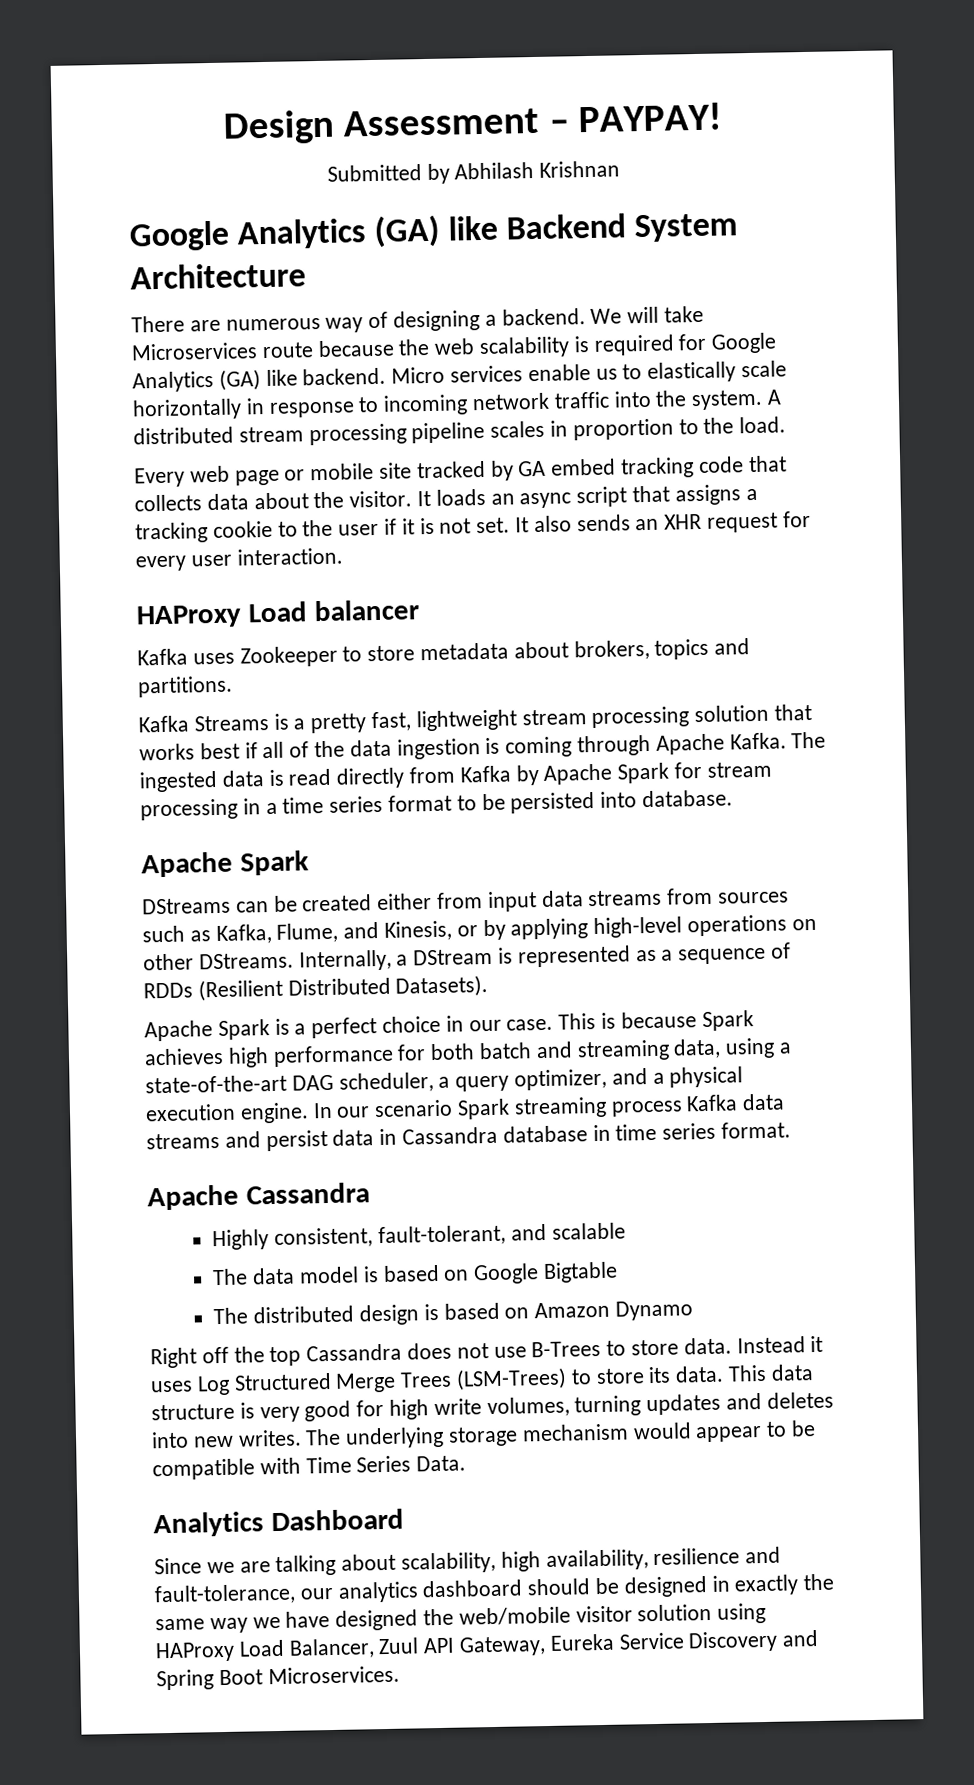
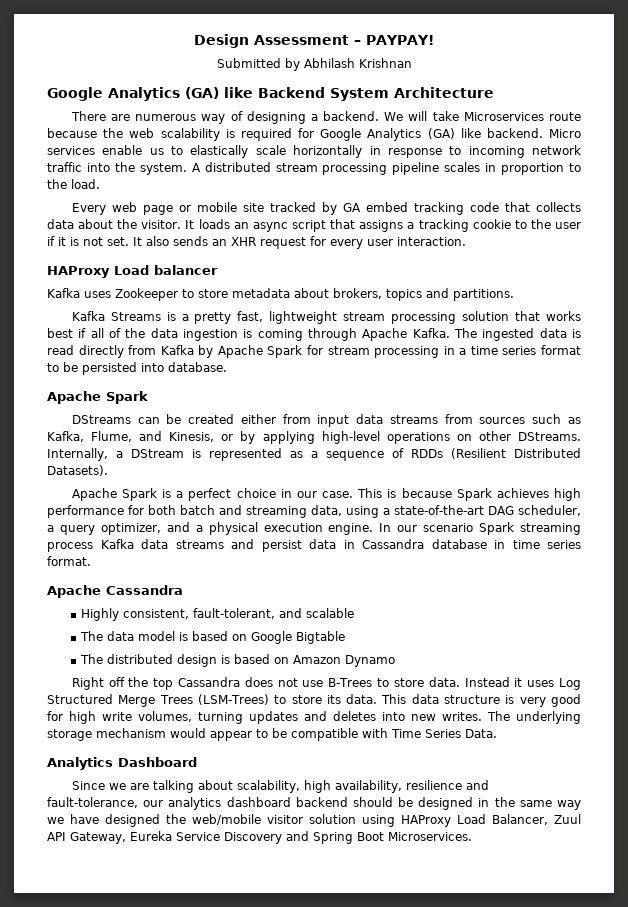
- Since we are talking about scalability, high availability, resilience and fault-tolerance, our analytics dashboard should be designed in exactly the same way we have designed the web/mobile visitor solution using HAProxy Load Balancer, Zuul API Gateway, Eureka Service Discovery and Spring Boot Microservices.
+ Since we are talking about scalability, high availability, resilience and fault-tolerance, our analytics dashboard backend should be designed in the same way we have designed the web/mobile visitor solution using HAProxy Load Balancer, Zuul API Gateway, Eureka Service Discovery and Spring Boot Microservices.

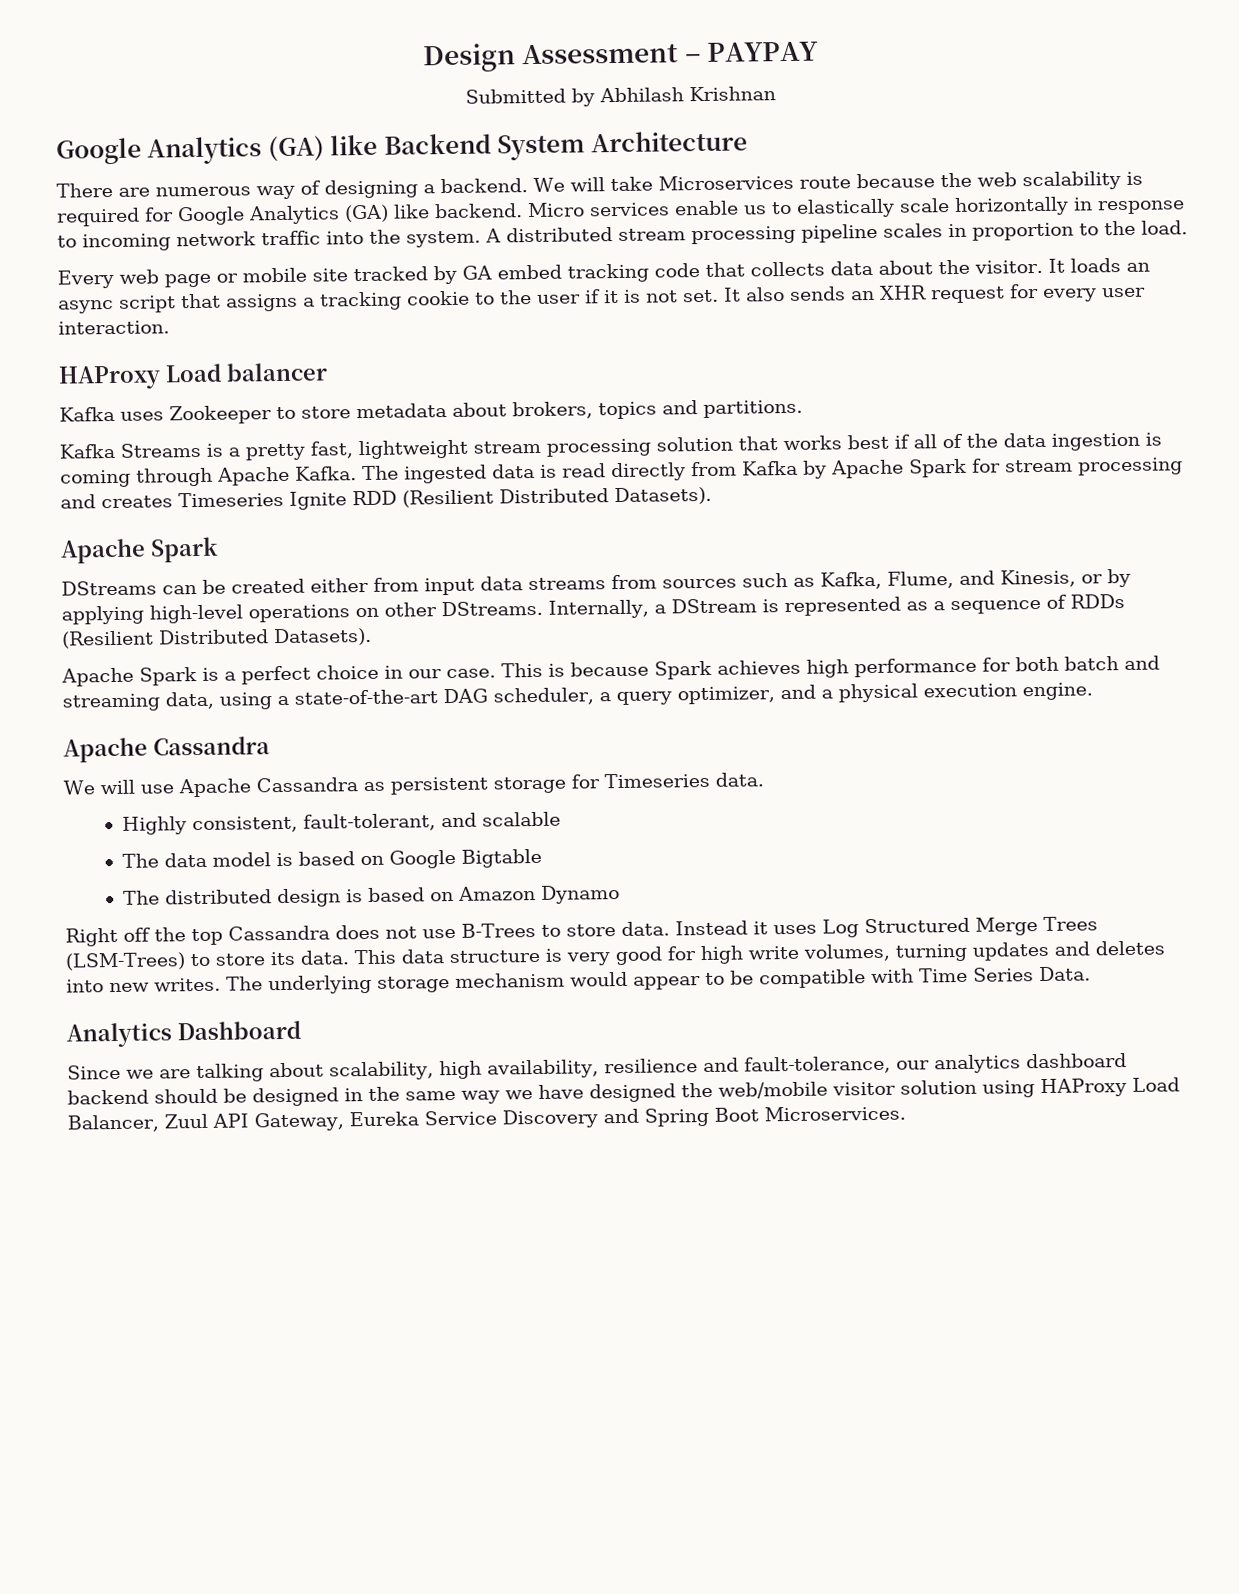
- Design Assessment – PAYPAY!
+ Design Assessment – PAYPAY
- The ingested data is read directly from Kafka by Apache Spark for stream processing in a time series format to be persisted into database.
+ The ingested data is read directly from Kafka by Apache Spark for stream processing and creates Timeseries Ignite RDD (Resilient Distributed Datasets).
- This is because Spark achieves high performance for both batch and streaming data, using a state-of-the-art DAG scheduler, a query optimizer, and a physical execution engine. In our scenario Spark streaming process Kafka data streams and persist data in Cassandra database in time series format.
+ This is because Spark achieves high performance for both batch and streaming data, using a state-of-the-art DAG scheduler, a query optimizer, and a physical execution engine.
  Apache Cassandra
+ We will use Apache Cassandra as persistent storage for Timeseries data.

